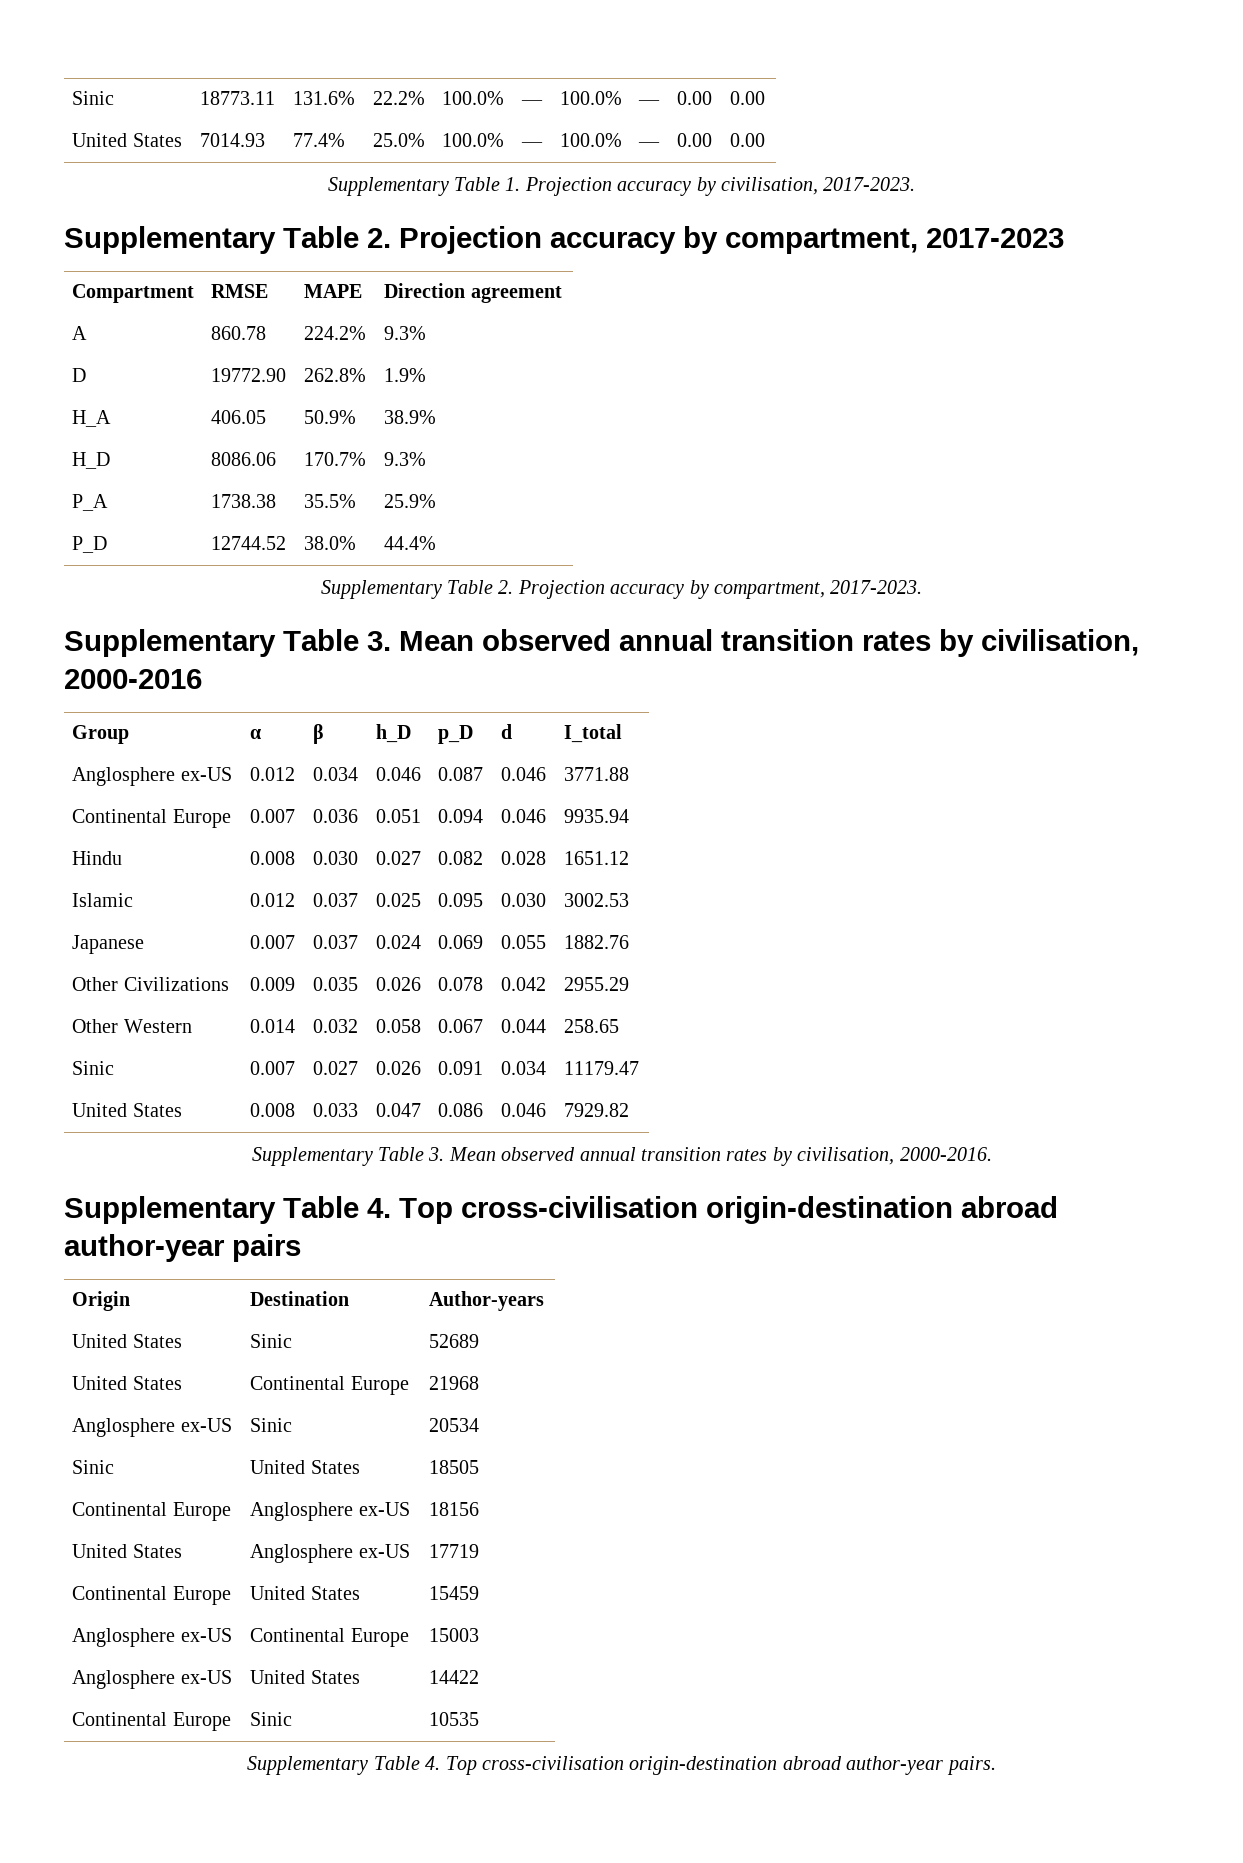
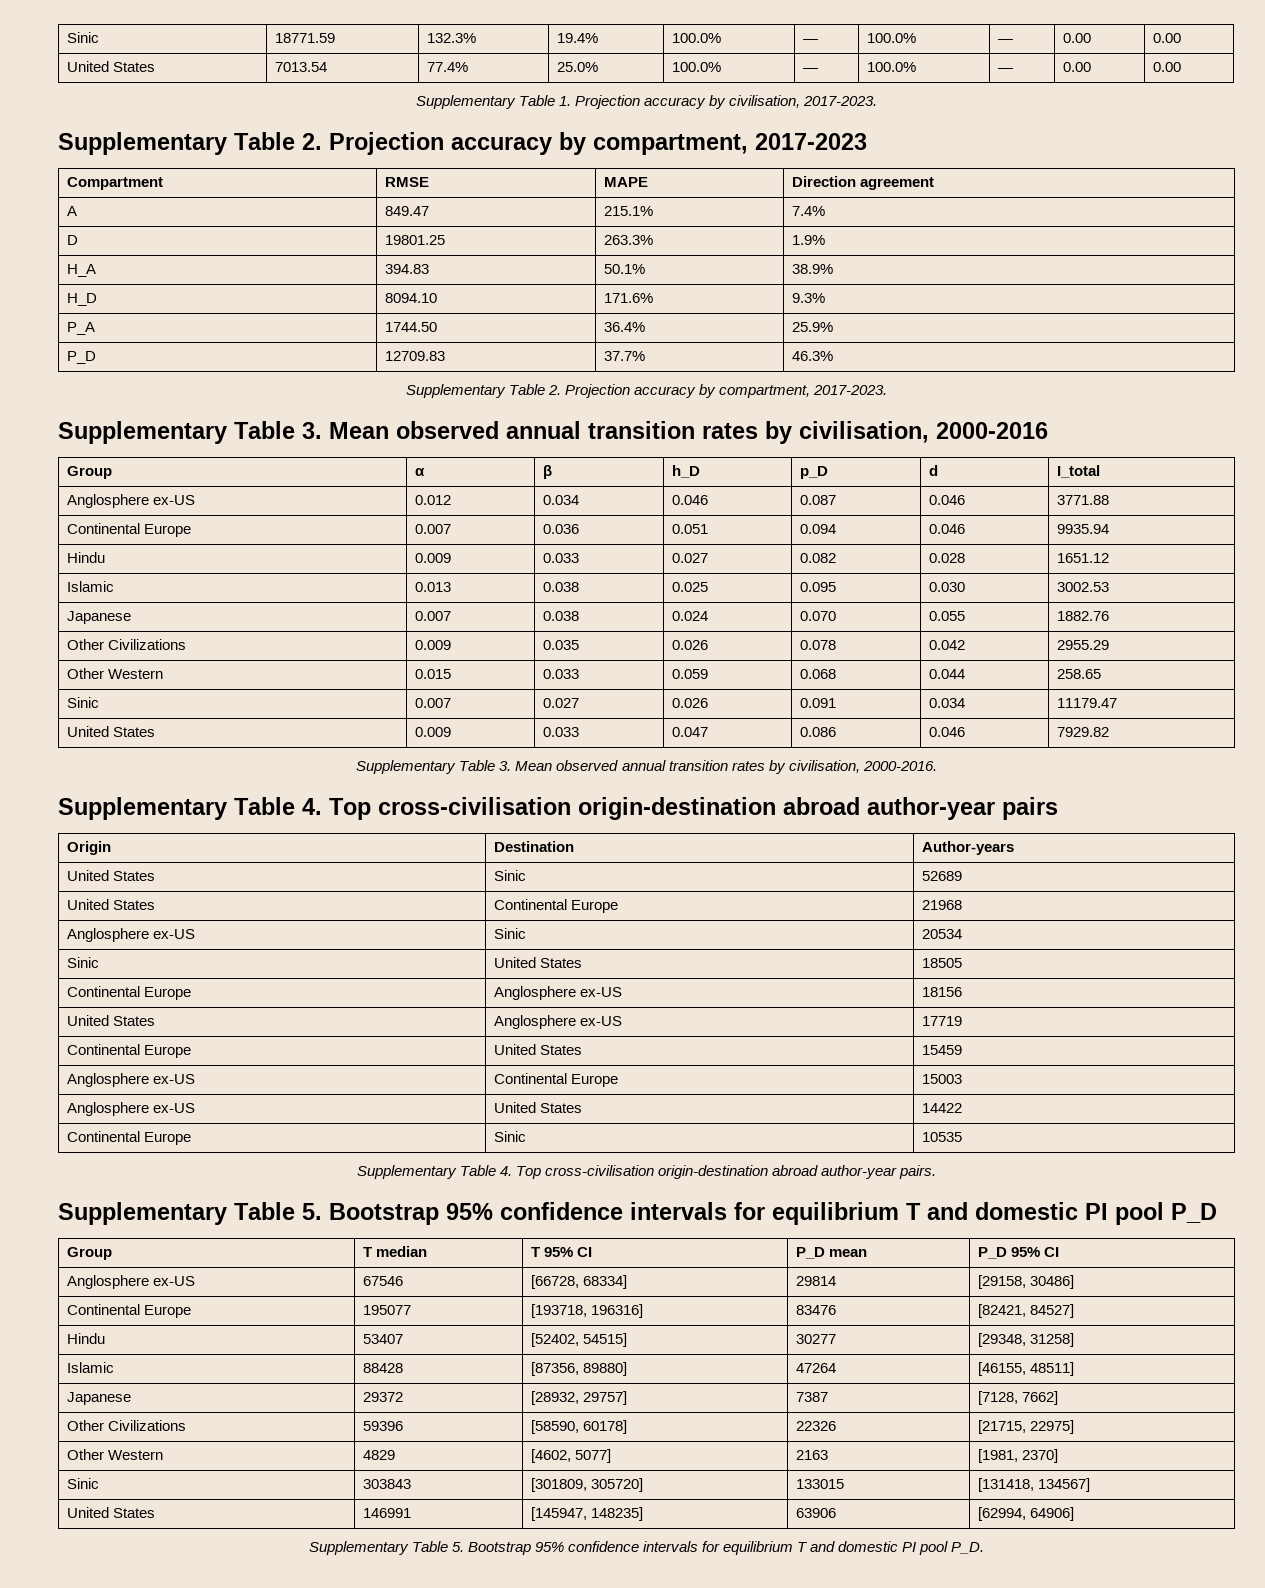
- Sinic | 18773.11 | 131.6% | 22.2% | 100.0% | — | 100.0% | — | 0.00 | 0.00
+ Sinic | 18771.59 | 132.3% | 19.4% | 100.0% | — | 100.0% | — | 0.00 | 0.00
- United States | 7014.93 | 77.4% | 25.0% | 100.0% | — | 100.0% | — | 0.00 | 0.00
+ United States | 7013.54 | 77.4% | 25.0% | 100.0% | — | 100.0% | — | 0.00 | 0.00
- A | 860.78 | 224.2% | 9.3%
+ A | 849.47 | 215.1% | 7.4%
- D | 19772.90 | 262.8% | 1.9%
+ D | 19801.25 | 263.3% | 1.9%
- H_A | 406.05 | 50.9% | 38.9%
+ H_A | 394.83 | 50.1% | 38.9%
- H_D | 8086.06 | 170.7% | 9.3%
+ H_D | 8094.10 | 171.6% | 9.3%
- P_A | 1738.38 | 35.5% | 25.9%
+ P_A | 1744.50 | 36.4% | 25.9%
- P_D | 12744.52 | 38.0% | 44.4%
+ P_D | 12709.83 | 37.7% | 46.3%
- Hindu | 0.008 | 0.030 | 0.027 | 0.082 | 0.028 | 1651.12
+ Hindu | 0.009 | 0.033 | 0.027 | 0.082 | 0.028 | 1651.12
- Islamic | 0.012 | 0.037 | 0.025 | 0.095 | 0.030 | 3002.53
+ Islamic | 0.013 | 0.038 | 0.025 | 0.095 | 0.030 | 3002.53
- Japanese | 0.007 | 0.037 | 0.024 | 0.069 | 0.055 | 1882.76
+ Japanese | 0.007 | 0.038 | 0.024 | 0.070 | 0.055 | 1882.76
- Other Western | 0.014 | 0.032 | 0.058 | 0.067 | 0.044 | 258.65
+ Other Western | 0.015 | 0.033 | 0.059 | 0.068 | 0.044 | 258.65
- United States | 0.008 | 0.033 | 0.047 | 0.086 | 0.046 | 7929.82
+ United States | 0.009 | 0.033 | 0.047 | 0.086 | 0.046 | 7929.82
+ Supplementary Table 5. Bootstrap 95% confidence intervals for equilibrium T and domestic PI pool P_D
+ Group | T median | T 95% CI | P_D mean | P_D 95% CI
+ Anglosphere ex-US | 67546 | [66728, 68334] | 29814 | [29158, 30486]
+ Continental Europe | 195077 | [193718, 196316] | 83476 | [82421, 84527]
+ Hindu | 53407 | [52402, 54515] | 30277 | [29348, 31258]
+ Islamic | 88428 | [87356, 89880] | 47264 | [46155, 48511]
+ Japanese | 29372 | [28932, 29757] | 7387 | [7128, 7662]
+ Other Civilizations | 59396 | [58590, 60178] | 22326 | [21715, 22975]
+ Other Western | 4829 | [4602, 5077] | 2163 | [1981, 2370]
+ Sinic | 303843 | [301809, 305720] | 133015 | [131418, 134567]
+ United States | 146991 | [145947, 148235] | 63906 | [62994, 64906]
+ Supplementary Table 5. Bootstrap 95% confidence intervals for equilibrium T and domestic PI pool P_D.

